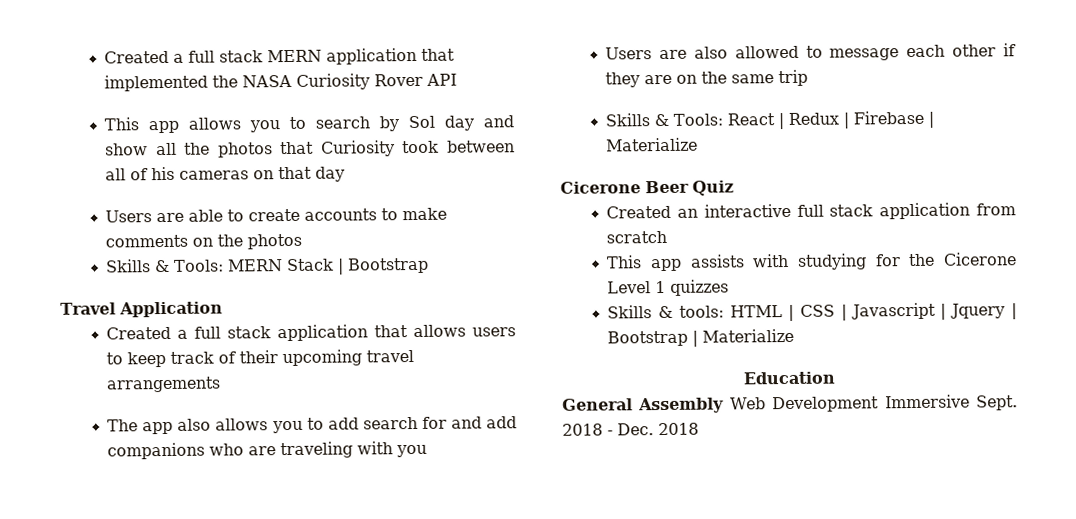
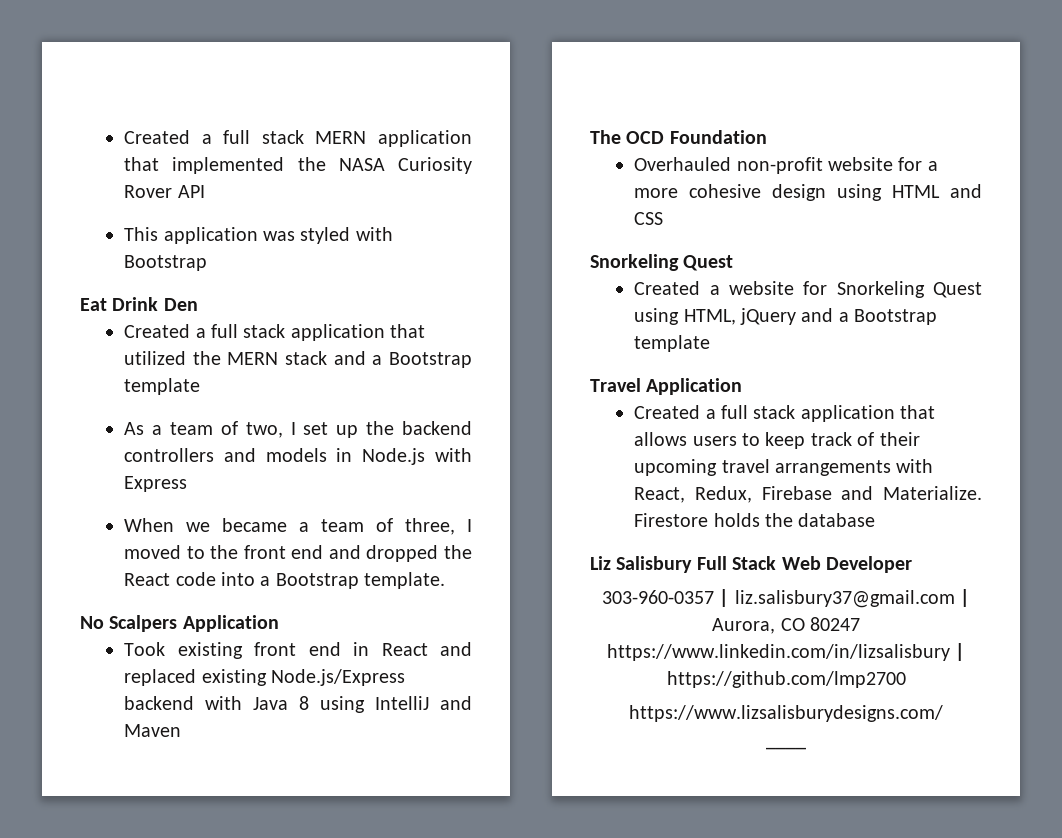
- This app allows you to search by Sol day and show all the photos that Curiosity took between all of his cameras on that day
- Users are able to create accounts to make comments on the photos
- Skills & Tools: MERN Stack | Bootstrap
+ This application was styled with Bootstrap
+ Eat Drink Den
+ Created a full stack application that utilized the MERN stack and a Bootstrap template
+ As a team of two, I set up the backend controllers and models in Node.js with Express
+ When we became a team of three, I moved to the front end and dropped the React code into a Bootstrap template.
+ No Scalpers Application
+ Took existing front end in React and replaced existing Node.js/Express backend with Java 8 using IntelliJ and Maven
+ The OCD Foundation
+ Overhauled non-profit website for a more cohesive design using HTML and CSS
+ Snorkeling Quest
+ Created a website for Snorkeling Quest using HTML, jQuery and a Bootstrap template
- Created a full stack application that allows users to keep track of their upcoming travel arrangements
- The app also allows you to add search for and add companions who are traveling with you
- Users are also allowed to message each other if they are on the same trip
- Skills & Tools: React | Redux | Firebase | Materialize
- Cicerone Beer Quiz
- Created an interactive full stack application from scratch
- This app assists with studying for the Cicerone Level 1 quizzes
- Skills & tools: HTML | CSS | Javascript | Jquery | Bootstrap | Materialize
- Education
- General Assembly Web Development Immersive Sept. 2018 - Dec. 2018
+ Created a full stack application that allows users to keep track of their upcoming travel arrangements with React, Redux, Firebase and Materialize. Firestore holds the database
+ Liz Salisbury Full Stack Web Developer
+ 303-960-0357 | liz.salisbury37@gmail.com | Aurora, CO 80247 https://www.linkedin.com/in/lizsalisbury | https://github.com/lmp2700
+ https://www.lizsalisburydesigns.com/
+ ____

